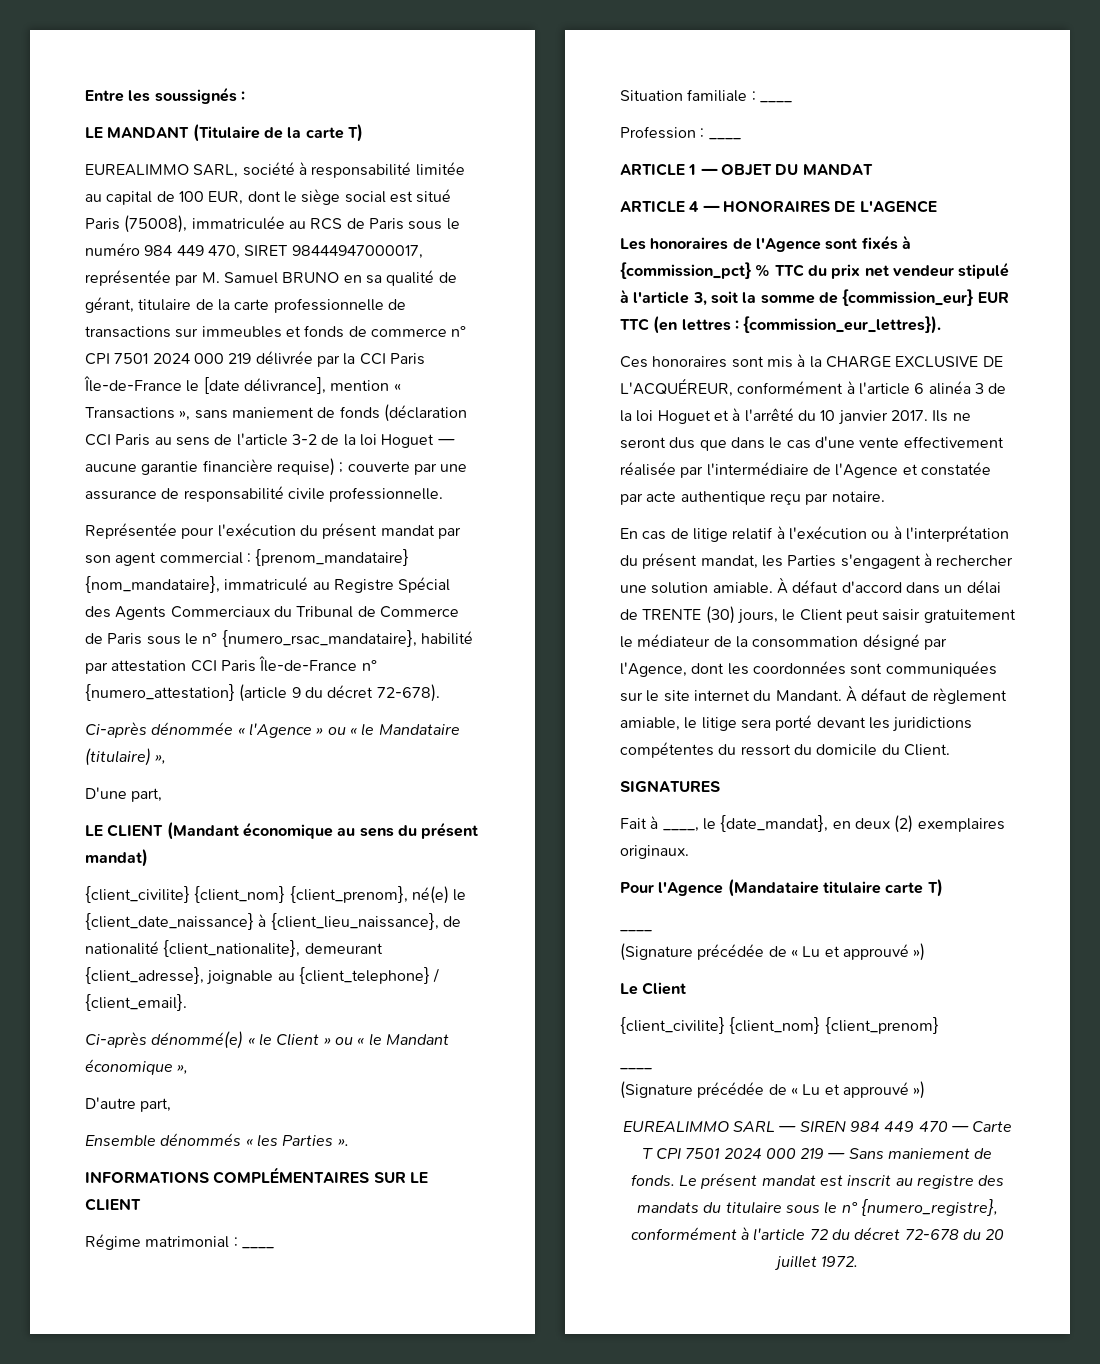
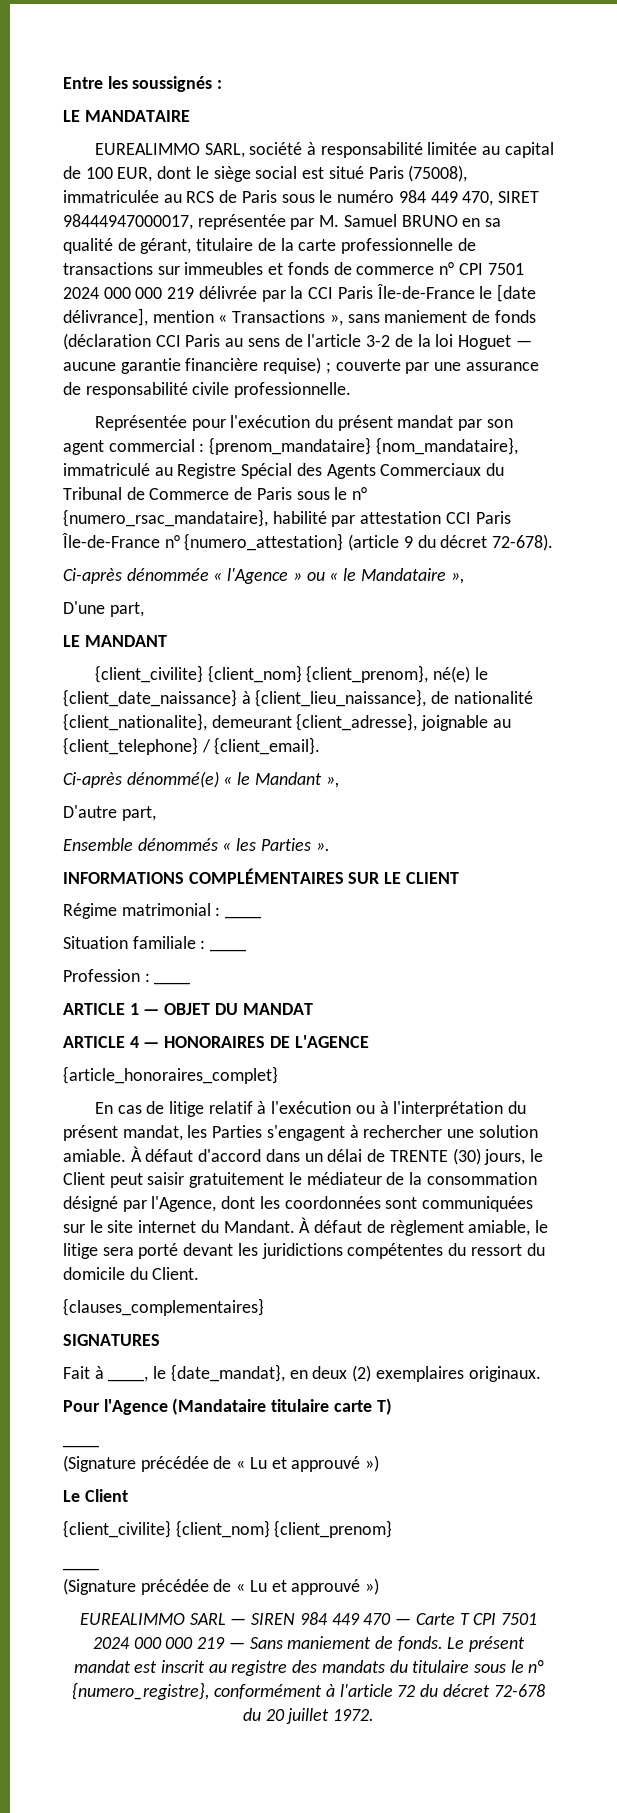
- LE MANDANT (Titulaire de la carte T)
+ LE MANDATAIRE
- EUREALIMMO SARL, société à responsabilité limitée au capital de 100 EUR, dont le siège social est situé Paris (75008), immatriculée au RCS de Paris sous le numéro 984 449 470, SIRET 98444947000017, représentée par M. Samuel BRUNO en sa qualité de gérant, titulaire de la carte professionnelle de transactions sur immeubles et fonds de commerce n° CPI 7501 2024 000 219 délivrée par la CCI Paris Île-de-France le [date délivrance], mention « Transactions », sans maniement de fonds (déclaration CCI Paris au sens de l'article 3-2 de la loi Hoguet — aucune garantie financière requise) ;
+ EUREALIMMO SARL, société à responsabilité limitée au capital de 100 EUR, dont le siège social est situé Paris (75008), immatriculée au RCS de Paris sous le numéro 984 449 470, SIRET 98444947000017, représentée par M. Samuel BRUNO en sa qualité de gérant, titulaire de la carte professionnelle de transactions sur immeubles et fonds de commerce n° CPI 7501 2024 000 000 219 délivrée par la CCI Paris Île-de-France le [date délivrance], mention « Transactions », sans maniement de fonds (déclaration CCI Paris au sens de l'article 3-2 de la loi Hoguet — aucune garantie financière requise) ;
- Ci-après dénommée « l'Agence » ou « le Mandataire (titulaire) »,
+ Ci-après dénommée « l'Agence » ou « le Mandataire »,
- LE CLIENT (Mandant économique au sens du présent mandat)
+ LE MANDANT
- Ci-après dénommé(e) « le Client » ou « le Mandant économique »,
+ Ci-après dénommé(e) « le Mandant »,
- Les honoraires de l'Agence sont fixés à {commission_pct} % TTC du prix net vendeur stipulé à l'article 3, soit la somme de {commission_eur} EUR TTC (en lettres : {commission_eur_lettres}).
- Ces honoraires sont mis à la CHARGE EXCLUSIVE DE L'ACQUÉREUR, conformément à l'article 6 alinéa 3 de la loi Hoguet et à l'arrêté du 10 janvier 2017. Ils ne seront dus que dans le cas d'une vente effectivement réalisée par l'intermédiaire de l'Agence et constatée par acte authentique reçu par notaire.
+ {article_honoraires_complet}
+ {clauses_complementaires}
- EUREALIMMO SARL — SIREN 984 449 470 — Carte T CPI 7501 2024 000 219 — Sans maniement de fonds.
+ EUREALIMMO SARL — SIREN 984 449 470 — Carte T CPI 7501 2024 000 000 219 — Sans maniement de fonds.

